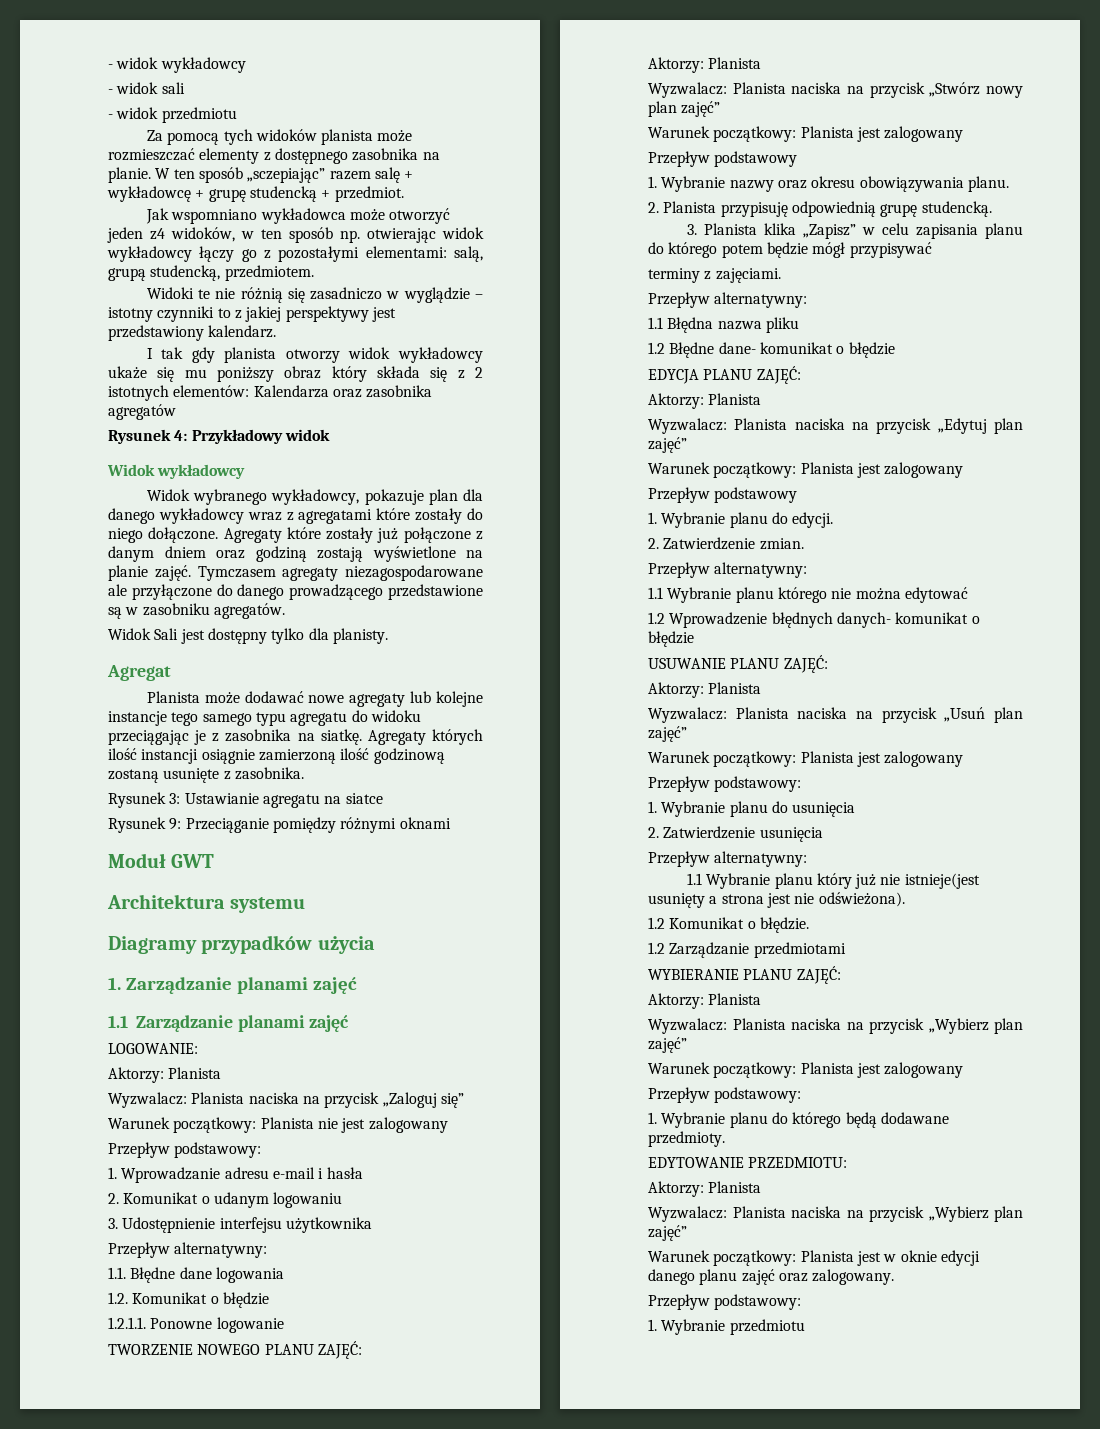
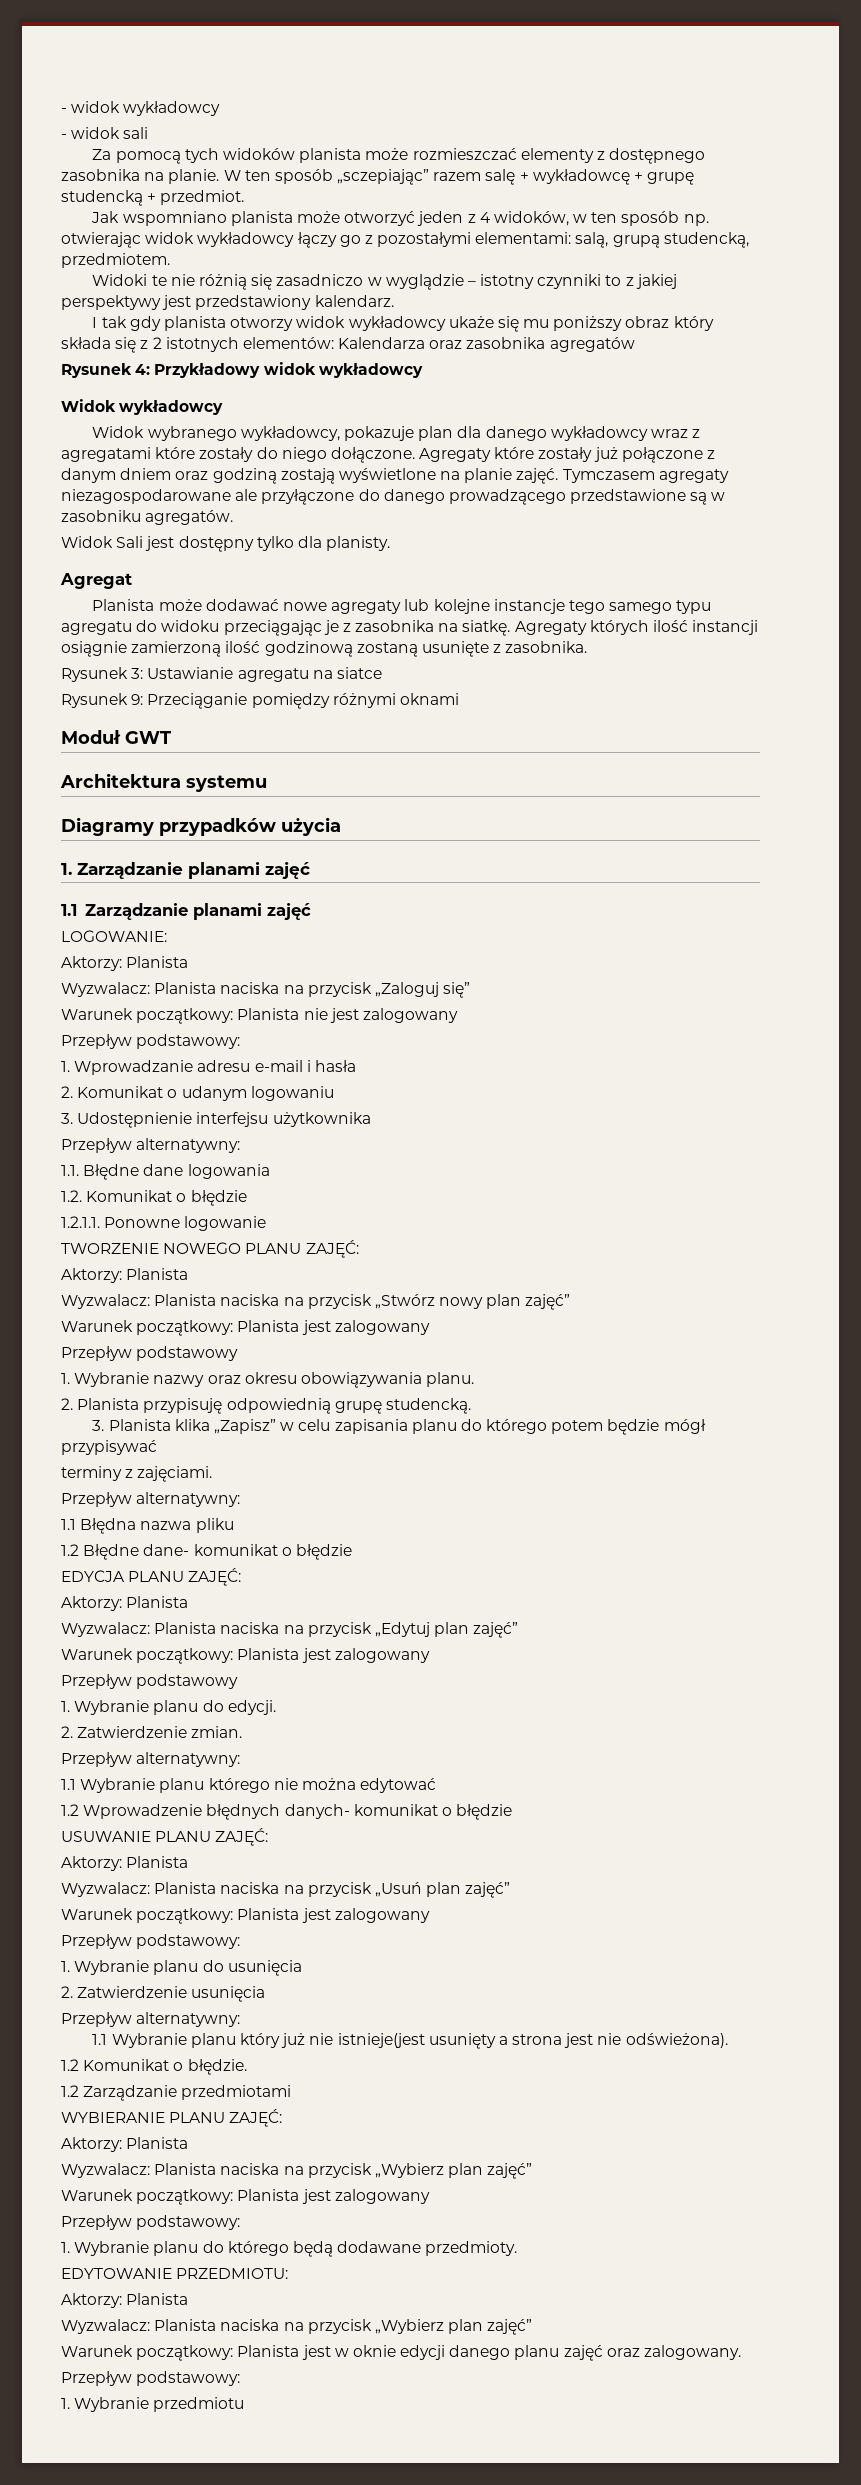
- - widok przedmiotu
- Jak wspomniano wykładowca może otworzyć jeden z4 widoków, w ten sposób np. otwierając widok wykładowcy łączy go z pozostałymi elementami: salą, grupą studencką, przedmiotem.
+ Jak wspomniano planista może otworzyć jeden z 4 widoków, w ten sposób np. otwierając widok wykładowcy łączy go z pozostałymi elementami: salą, grupą studencką, przedmiotem.
- Rysunek 4: Przykładowy widok
+ Rysunek 4: Przykładowy widok wykładowcy

